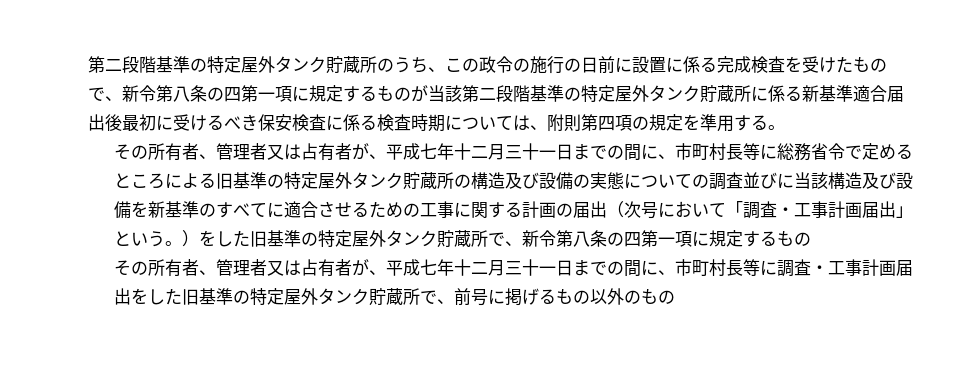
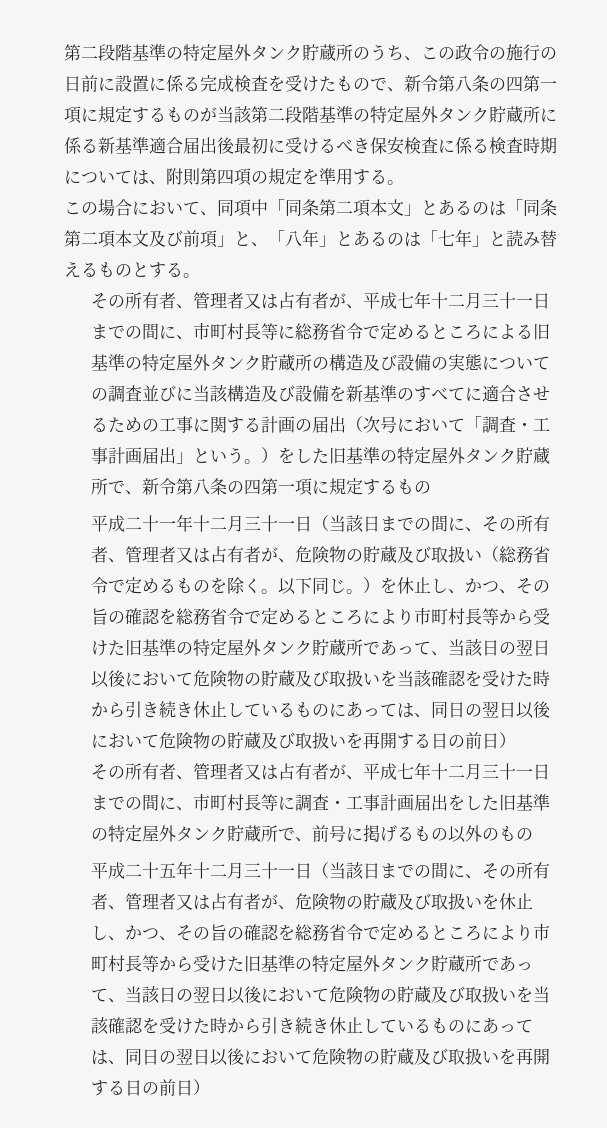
+ この場合において、同項中「同条第二項本文」とあるのは「同条第二項本文及び前項」と、「八年」とあるのは「七年」と読み替えるものとする。
+ 平成二十一年十二月三十一日（当該日までの間に、その所有者、管理者又は占有者が、危険物の貯蔵及び取扱い（総務省令で定めるものを除く。以下同じ。）を休止し、かつ、その旨の確認を総務省令で定めるところにより市町村長等から受けた旧基準の特定屋外タンク貯蔵所であって、当該日の翌日以後において危険物の貯蔵及び取扱いを当該確認を受けた時から引き続き休止しているものにあっては、同日の翌日以後において危険物の貯蔵及び取扱いを再開する日の前日）
+ 平成二十五年十二月三十一日（当該日までの間に、その所有者、管理者又は占有者が、危険物の貯蔵及び取扱いを休止し、かつ、その旨の確認を総務省令で定めるところにより市町村長等から受けた旧基準の特定屋外タンク貯蔵所であって、当該日の翌日以後において危険物の貯蔵及び取扱いを当該確認を受けた時から引き続き休止しているものにあっては、同日の翌日以後において危険物の貯蔵及び取扱いを再開する日の前日）

